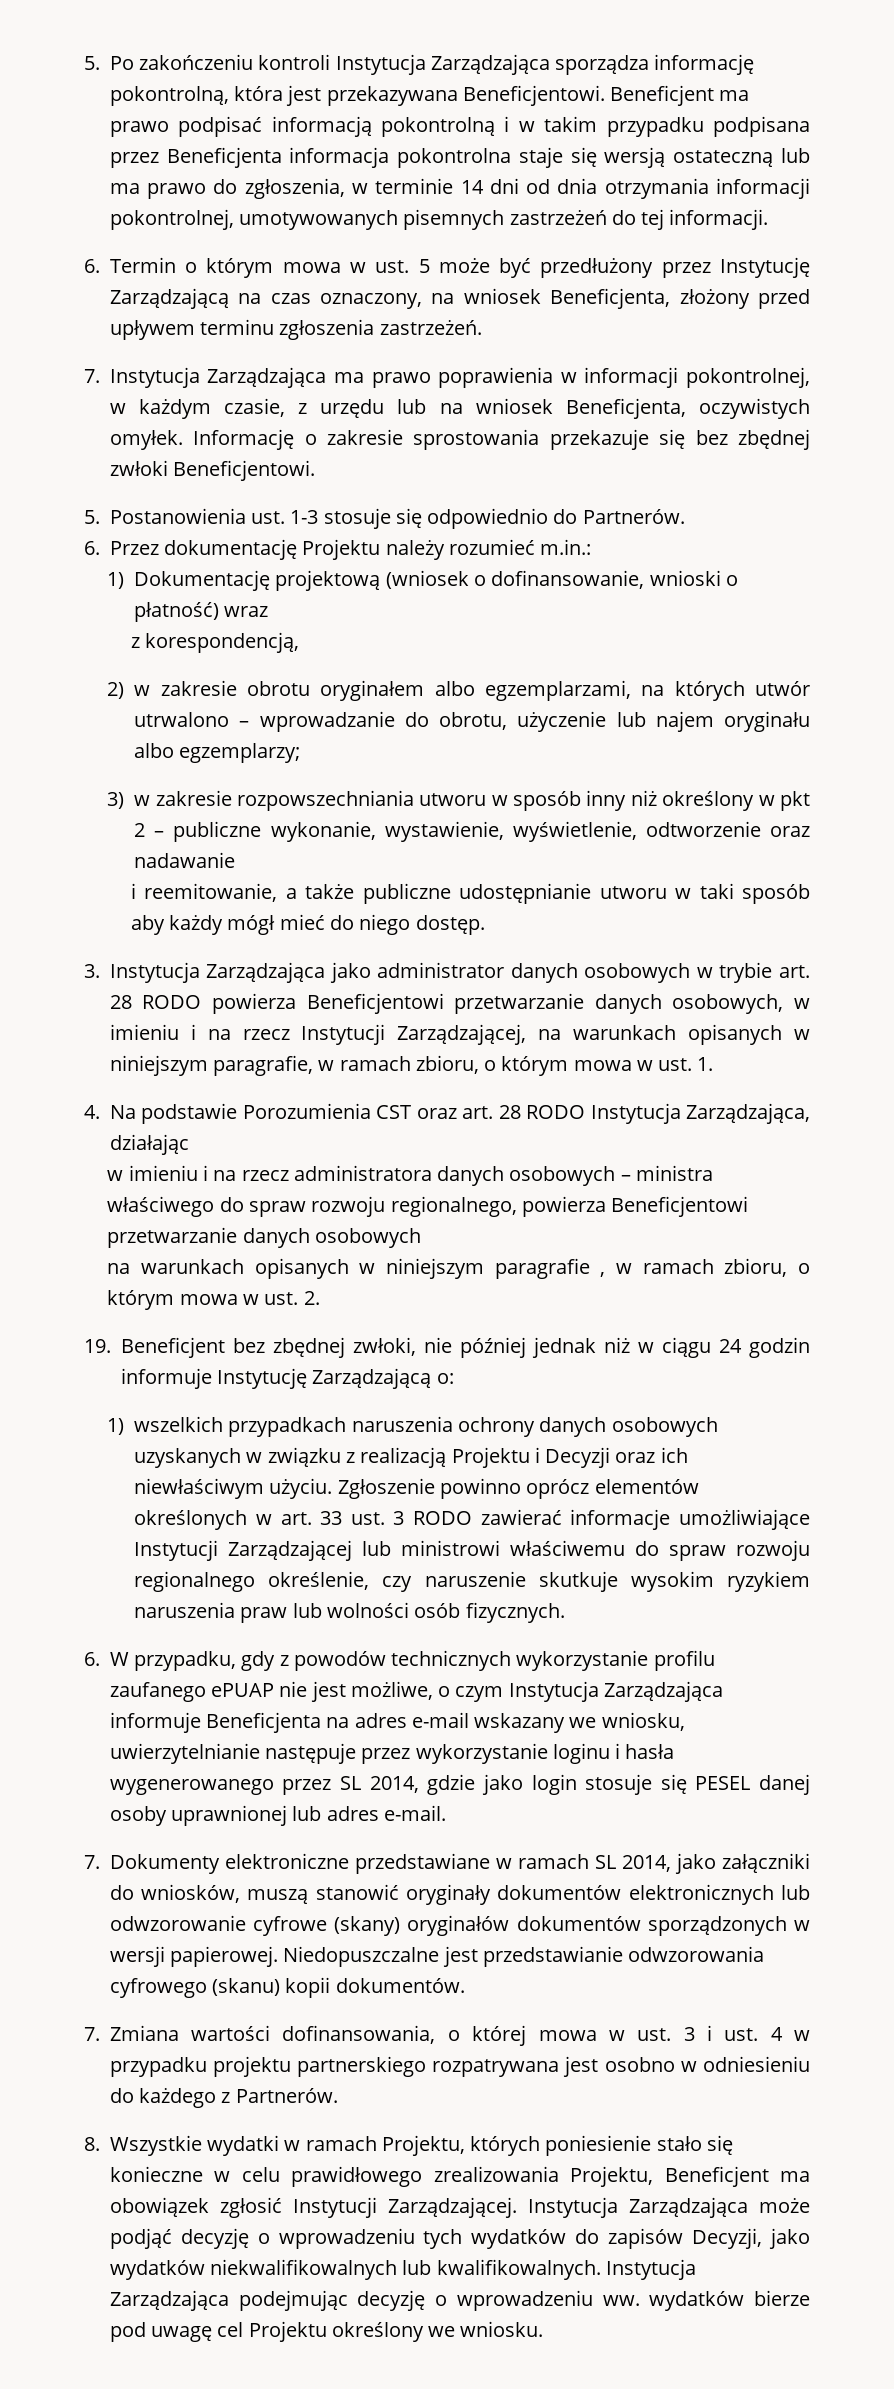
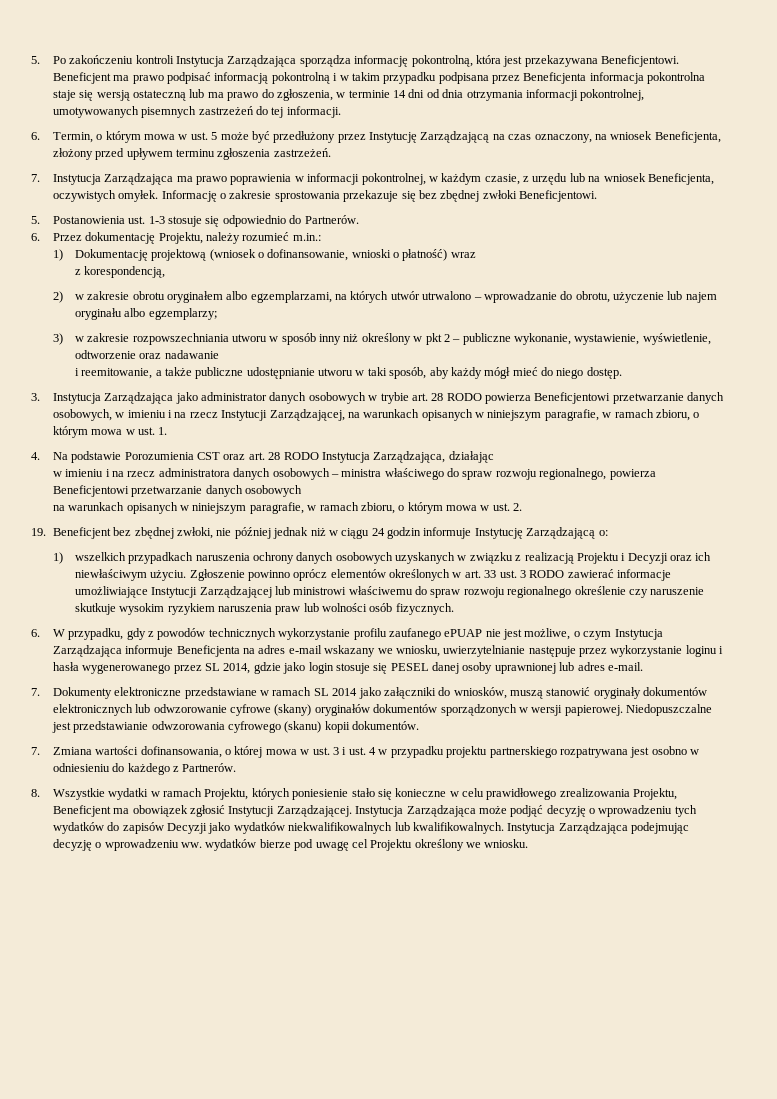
- 6. Termin o którym mowa w ust. 5 może być przedłużony przez Instytucję Zarządzającą na czas oznaczony, na wniosek Beneficjenta, złożony przed upływem terminu zgłoszenia zastrzeżeń.
+ 6. Termin, o którym mowa w ust. 5 może być przedłużony przez Instytucję Zarządzającą na czas oznaczony, na wniosek Beneficjenta, złożony przed upływem terminu zgłoszenia zastrzeżeń.
- 6. Przez dokumentację Projektu należy rozumieć m.in.:
+ 6. Przez dokumentację Projektu, należy rozumieć m.in.:
- i reemitowanie, a także publiczne udostępnianie utworu w taki sposób aby każdy mógł mieć do niego dostęp.
+ i reemitowanie, a także publiczne udostępnianie utworu w taki sposób, aby każdy mógł mieć do niego dostęp.
- na warunkach opisanych w niniejszym paragrafie , w ramach zbioru, o którym mowa w ust. 2.
+ na warunkach opisanych w niniejszym paragrafie, w ramach zbioru, o którym mowa w ust. 2.
- Zgłoszenie powinno oprócz elementów określonych w art. 33 ust. 3 RODO zawierać informacje umożliwiające Instytucji Zarządzającej lub ministrowi właściwemu do spraw rozwoju regionalnego określenie, czy naruszenie skutkuje wysokim ryzykiem naruszenia praw lub wolności osób fizycznych.
+ Zgłoszenie powinno oprócz elementów określonych w art. 33 ust. 3 RODO zawierać informacje umożliwiające Instytucji Zarządzającej lub ministrowi właściwemu do spraw rozwoju regionalnego określenie czy naruszenie skutkuje wysokim ryzykiem naruszenia praw lub wolności osób fizycznych.
- 7. Dokumenty elektroniczne przedstawiane w ramach SL 2014, jako załączniki do wniosków, muszą stanowić oryginały dokumentów elektronicznych lub odwzorowanie cyfrowe (skany) oryginałów dokumentów sporządzonych w wersji papierowej.
+ 7. Dokumenty elektroniczne przedstawiane w ramach SL 2014 jako załączniki do wniosków, muszą stanowić oryginały dokumentów elektronicznych lub odwzorowanie cyfrowe (skany) oryginałów dokumentów sporządzonych w wersji papierowej.
- Instytucja Zarządzająca może podjąć decyzję o wprowadzeniu tych wydatków do zapisów Decyzji, jako wydatków niekwalifikowalnych lub kwalifikowalnych.
+ Instytucja Zarządzająca może podjąć decyzję o wprowadzeniu tych wydatków do zapisów Decyzji jako wydatków niekwalifikowalnych lub kwalifikowalnych.

